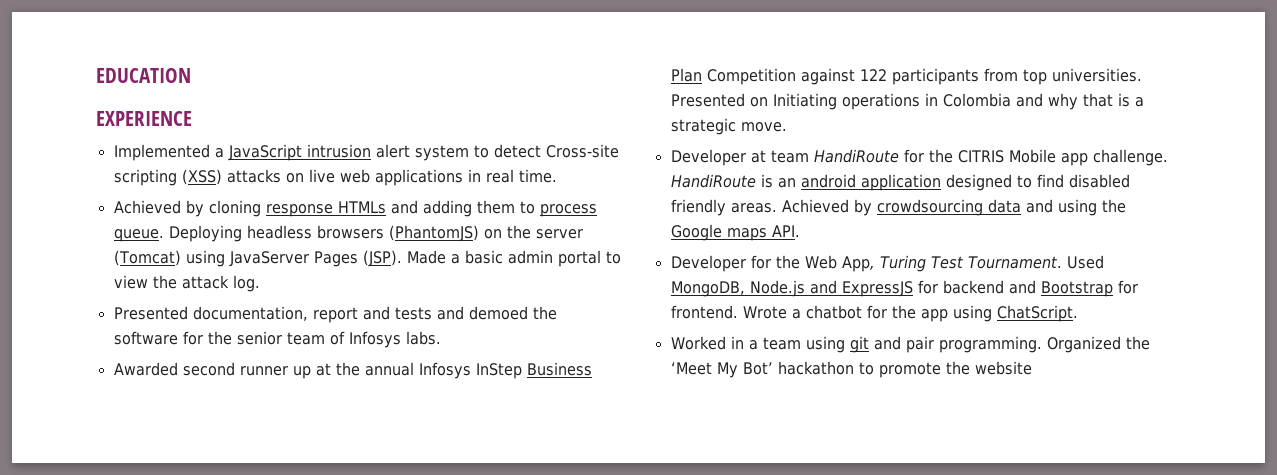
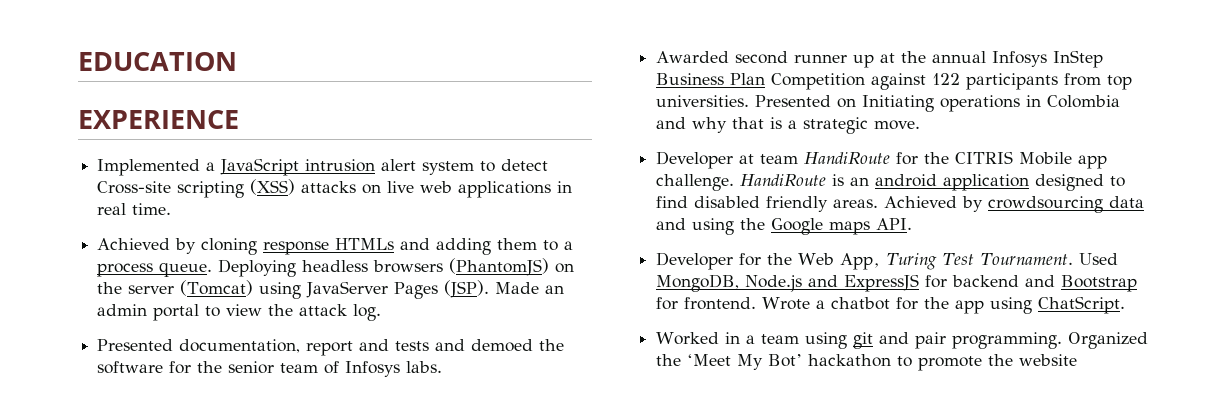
- Achieved by cloning response HTMLs and adding them to process queue.
+ Achieved by cloning response HTMLs and adding them to a process queue.
- Made a basic admin portal to view the attack log.
+ Made an admin portal to view the attack log.

